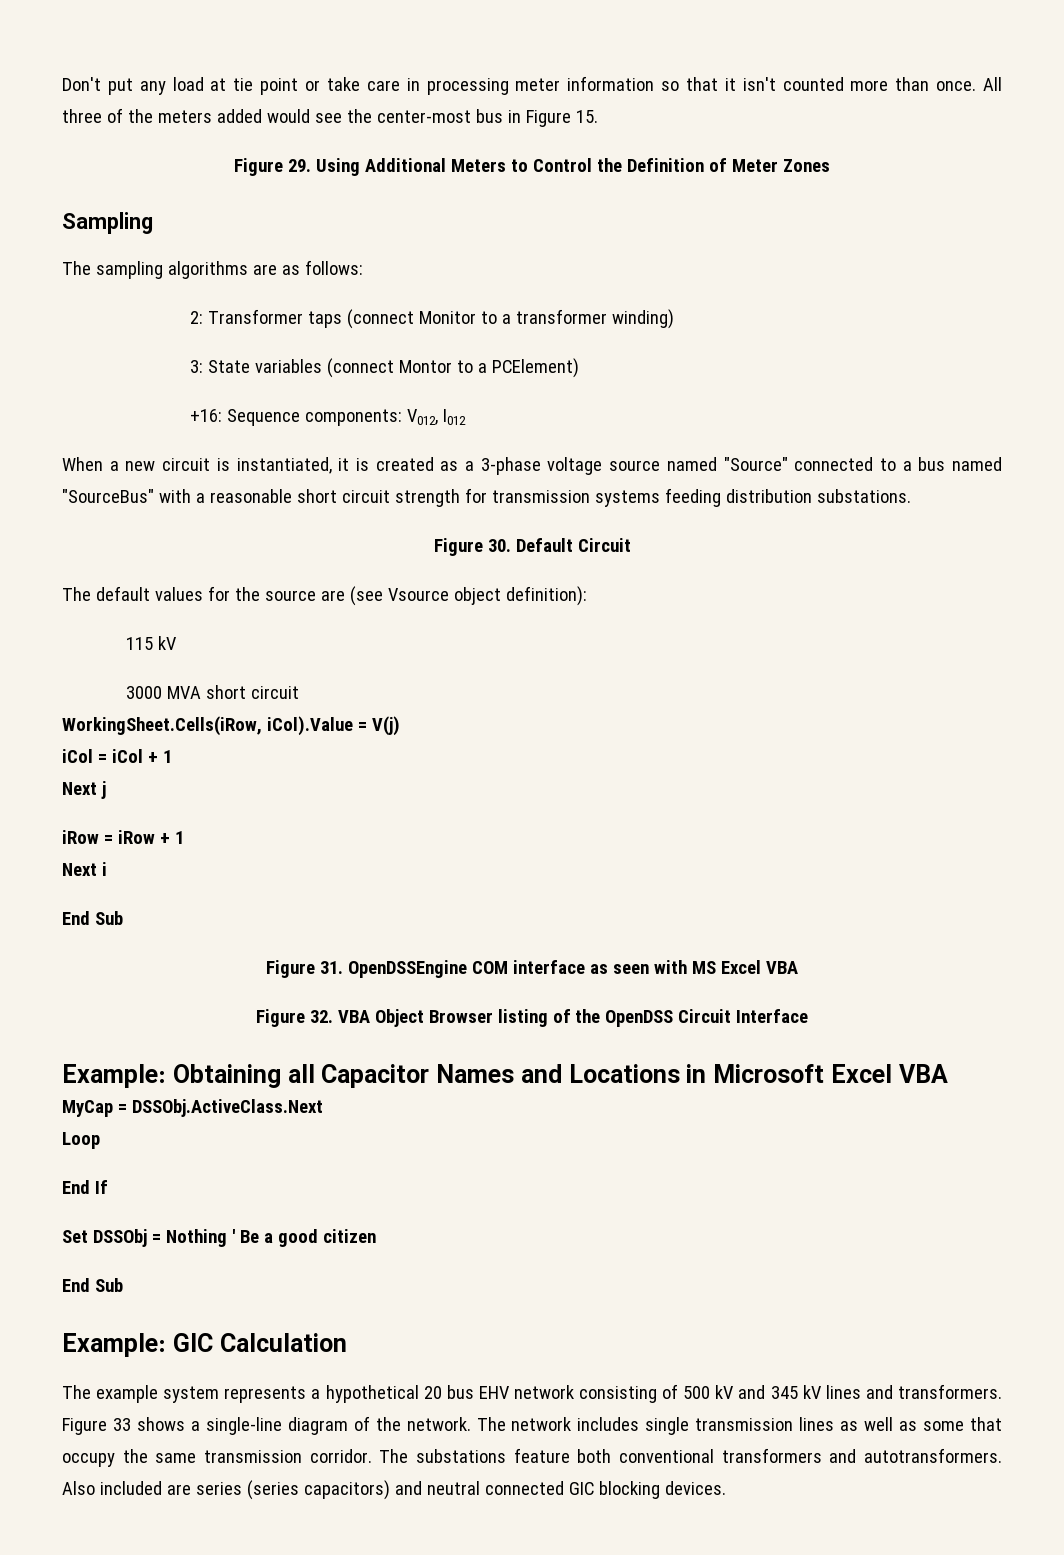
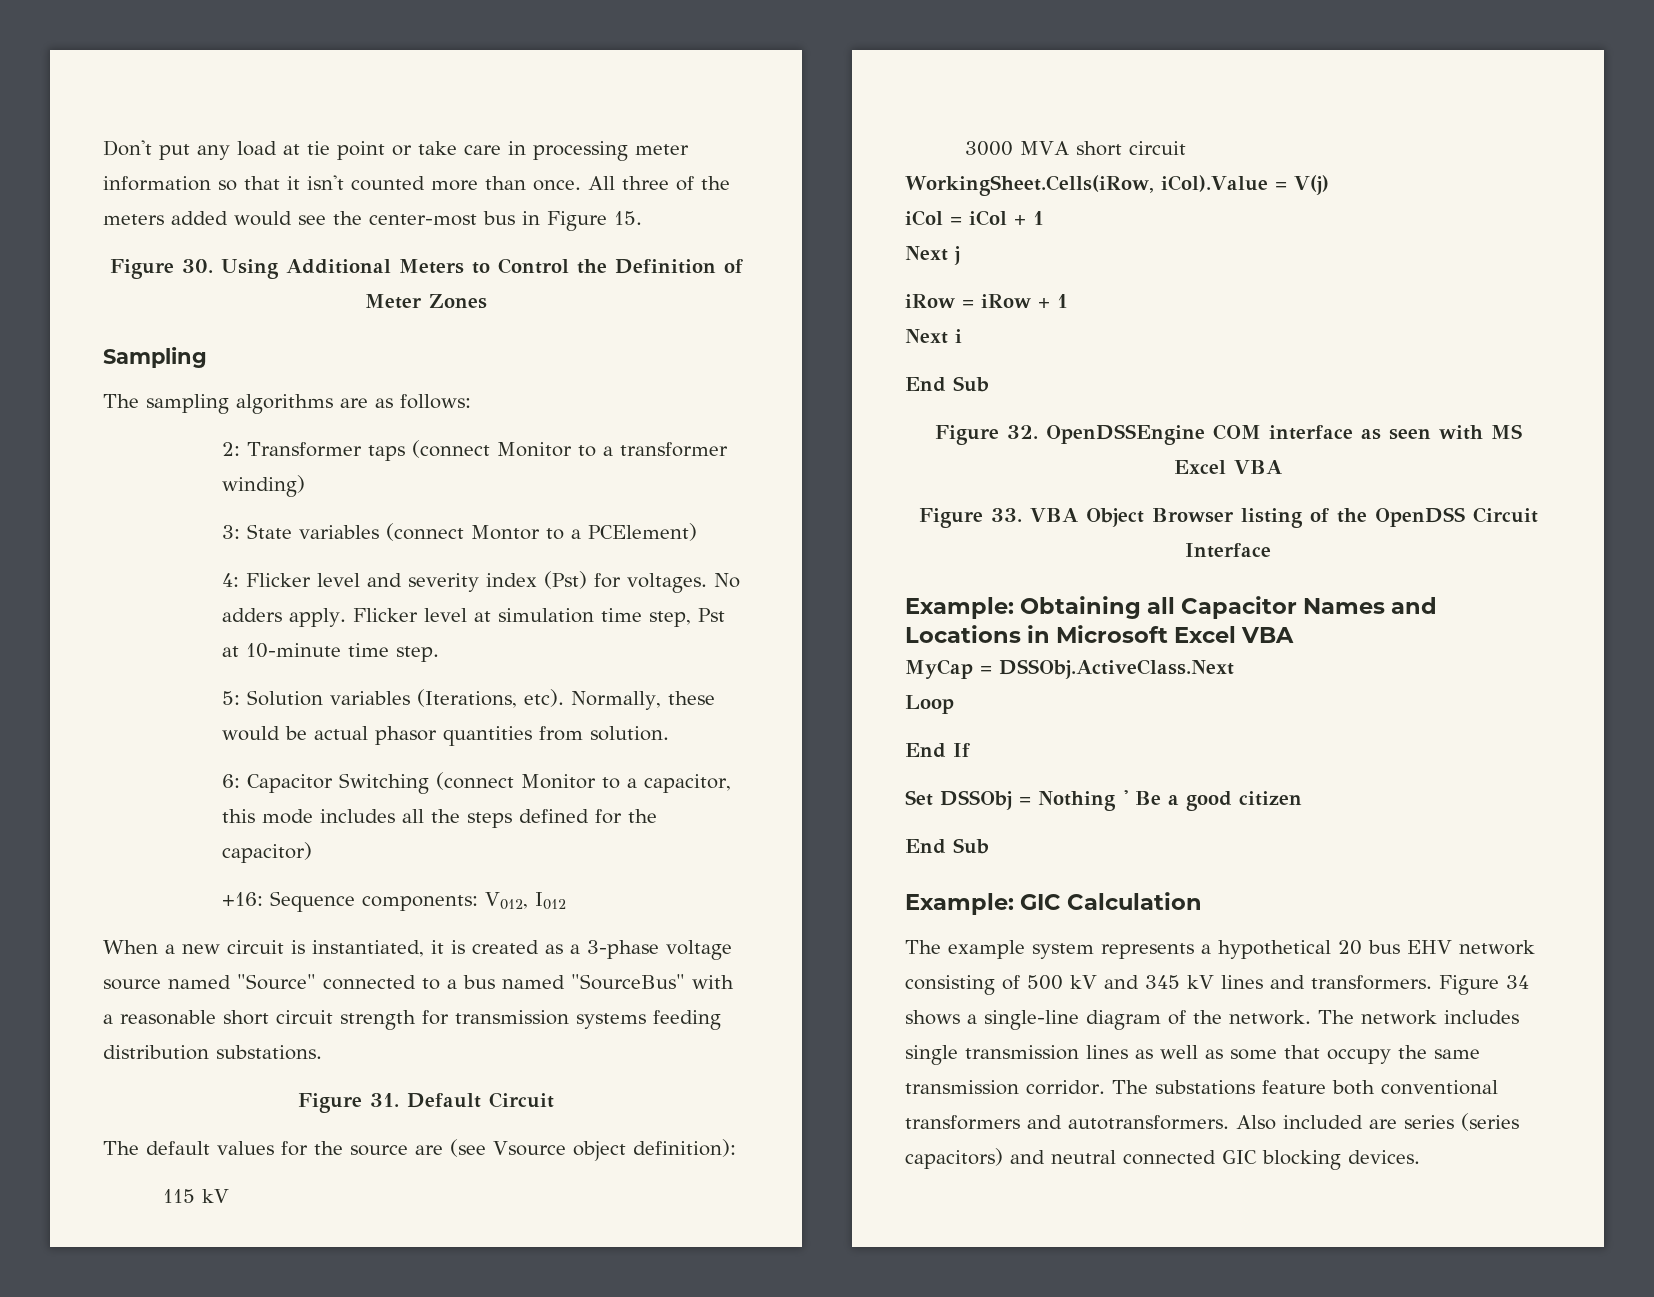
- Figure 29. Using Additional Meters to Control the Definition of Meter Zones
+ Figure 30. Using Additional Meters to Control the Definition of Meter Zones
+ 4: Flicker level and severity index (Pst) for voltages. No adders apply. Flicker level at simulation time step, Pst at 10-minute time step.
+ 5: Solution variables (Iterations, etc). Normally, these would be actual phasor quantities from solution.
+ 6: Capacitor Switching (connect Monitor to a capacitor, this mode includes all the steps defined for the capacitor)
- Figure 30. Default Circuit
+ Figure 31. Default Circuit
- Figure 31. OpenDSSEngine COM interface as seen with MS Excel VBA
+ Figure 32. OpenDSSEngine COM interface as seen with MS Excel VBA
- Figure 32. VBA Object Browser listing of the OpenDSS Circuit Interface
+ Figure 33. VBA Object Browser listing of the OpenDSS Circuit Interface
- Figure 33 shows a single-line diagram of the network.
+ Figure 34 shows a single-line diagram of the network.

